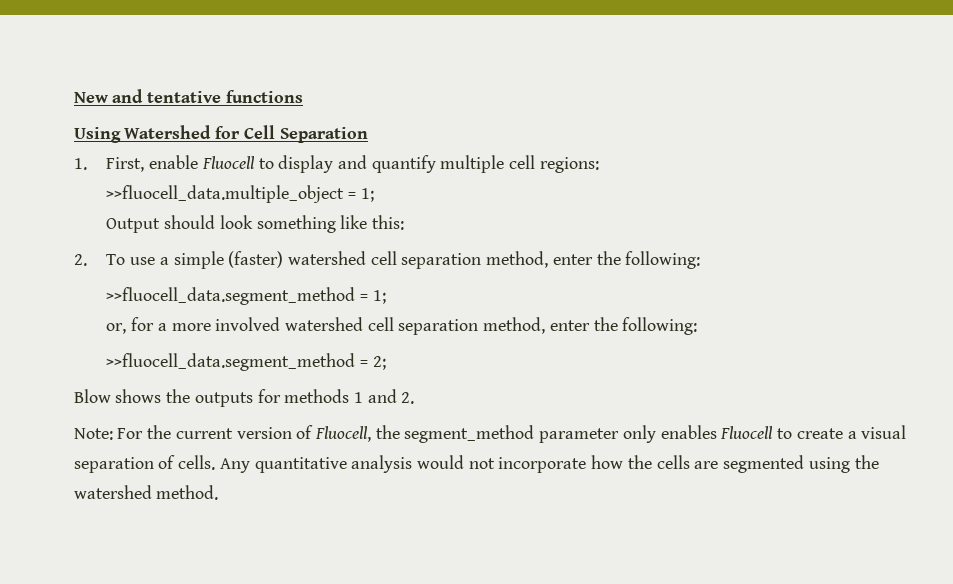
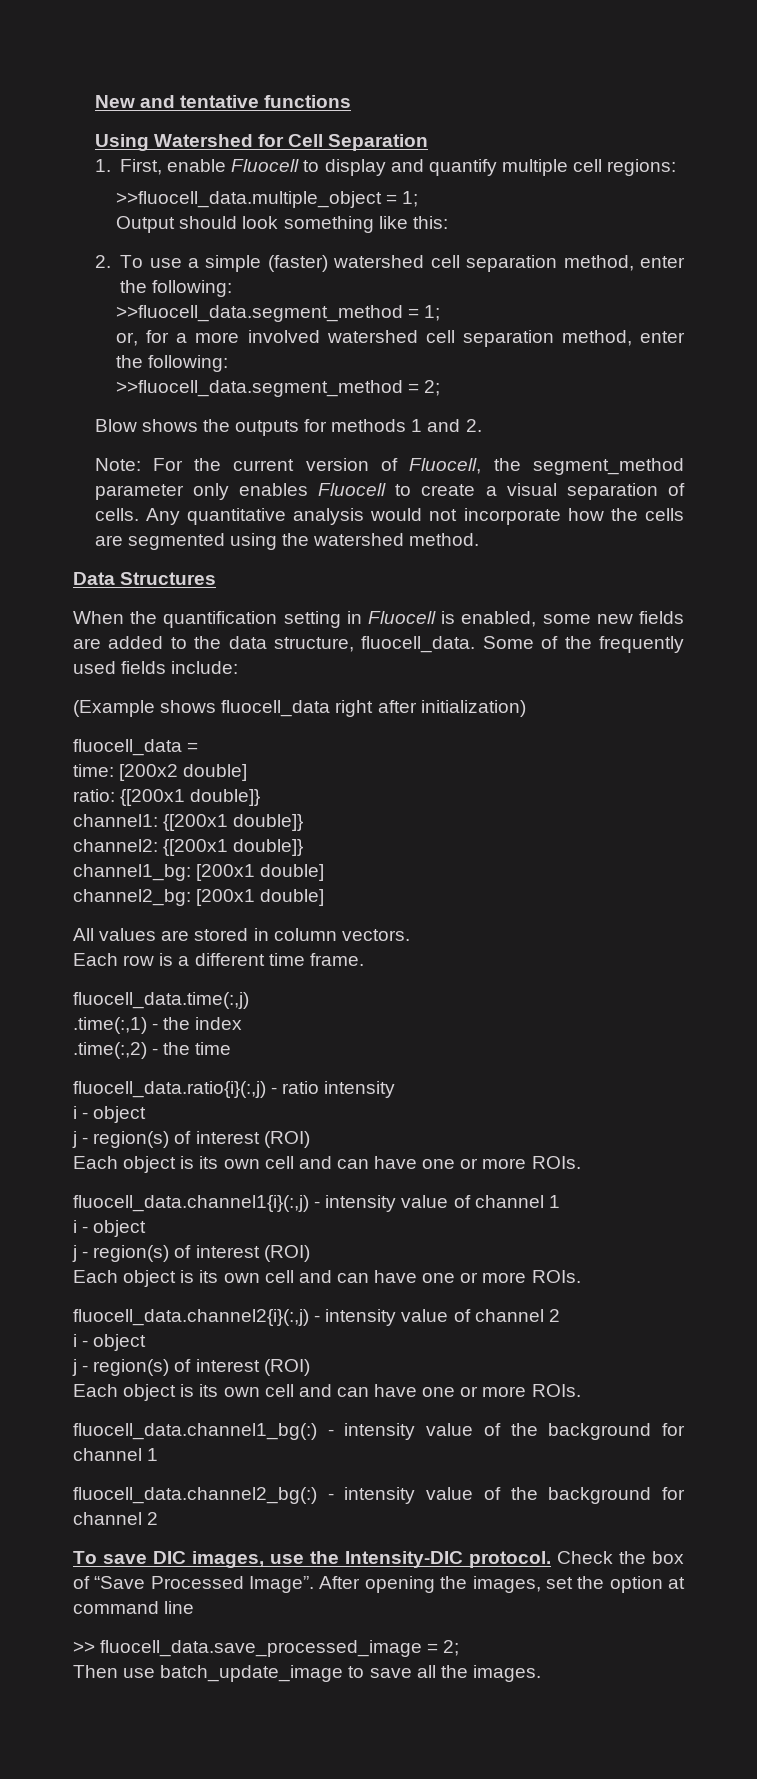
+ Data Structures
+ When the quantification setting in Fluocell is enabled, some new fields are added to the data structure, fluocell_data. Some of the frequently used fields include:
+ (Example shows fluocell_data right after initialization)
+ fluocell_data =
+ time: [200x2 double]
+ ratio: {[200x1 double]}
+ channel1: {[200x1 double]}
+ channel2: {[200x1 double]}
+ channel1_bg: [200x1 double]
+ channel2_bg: [200x1 double]
+ All values are stored in column vectors.
+ Each row is a different time frame.
+ fluocell_data.time(:,j)
+ .time(:,1) - the index
+ .time(:,2) - the time
+ fluocell_data.ratio{i}(:,j) - ratio intensity
+ i - object
+ j - region(s) of interest (ROI)
+ Each object is its own cell and can have one or more ROIs.
+ fluocell_data.channel1{i}(:,j) - intensity value of channel 1
+ i - object
+ j - region(s) of interest (ROI)
+ Each object is its own cell and can have one or more ROIs.
+ fluocell_data.channel2{i}(:,j) - intensity value of channel 2
+ i - object
+ j - region(s) of interest (ROI)
+ Each object is its own cell and can have one or more ROIs.
+ fluocell_data.channel1_bg(:) - intensity value of the background for channel 1
+ fluocell_data.channel2_bg(:) - intensity value of the background for channel 2
+ To save DIC images, use the Intensity-DIC protocol. Check the box of “Save Processed Image”. After opening the images, set the option at command line
+ >> fluocell_data.save_processed_image = 2;
+ Then use batch_update_image to save all the images.

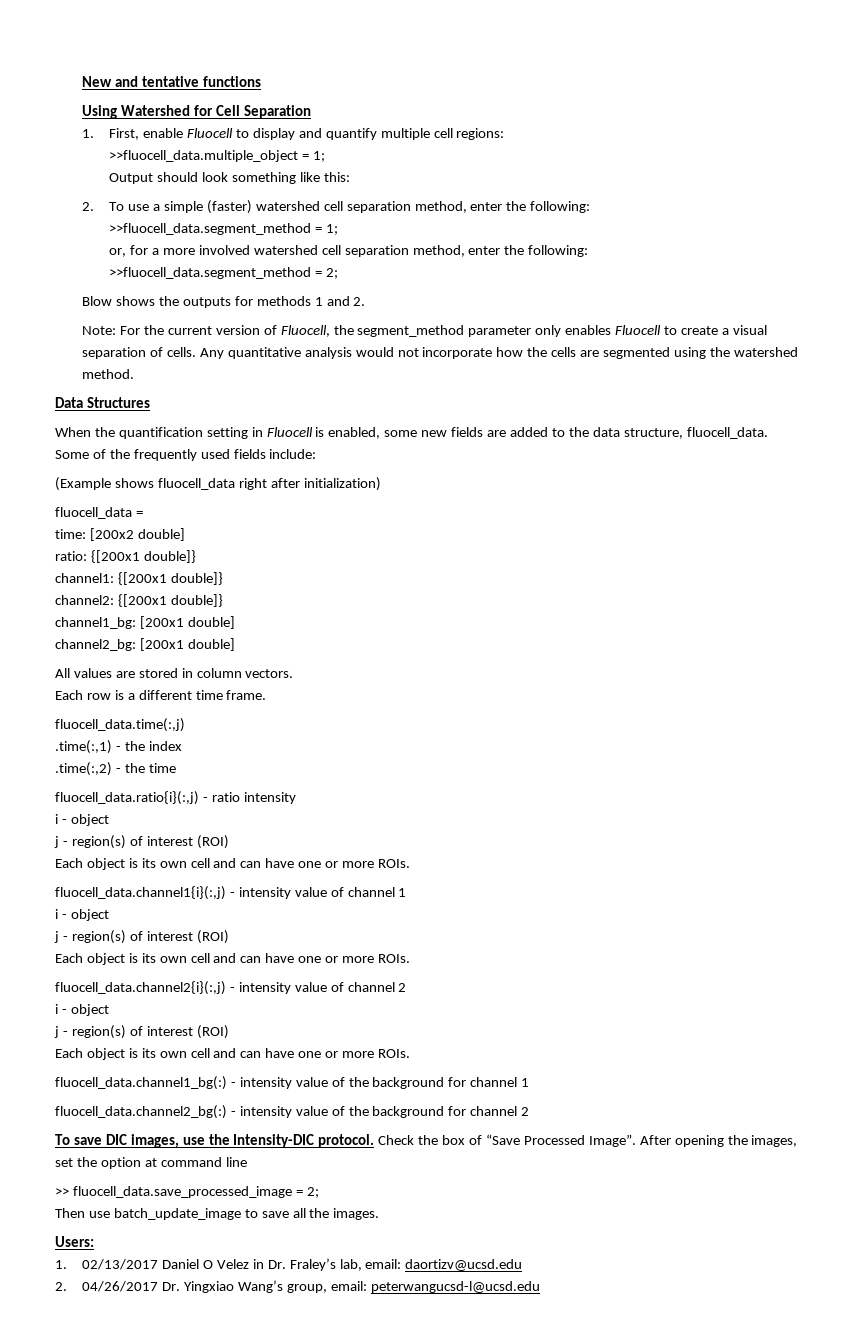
+ Users:
+ 1. 02/13/2017 Daniel O Velez in Dr. Fraley’s lab, email: daortizv@ucsd.edu
+ 2. 04/26/2017 Dr. Yingxiao Wang’s group, email: peterwangucsd-l@ucsd.edu

